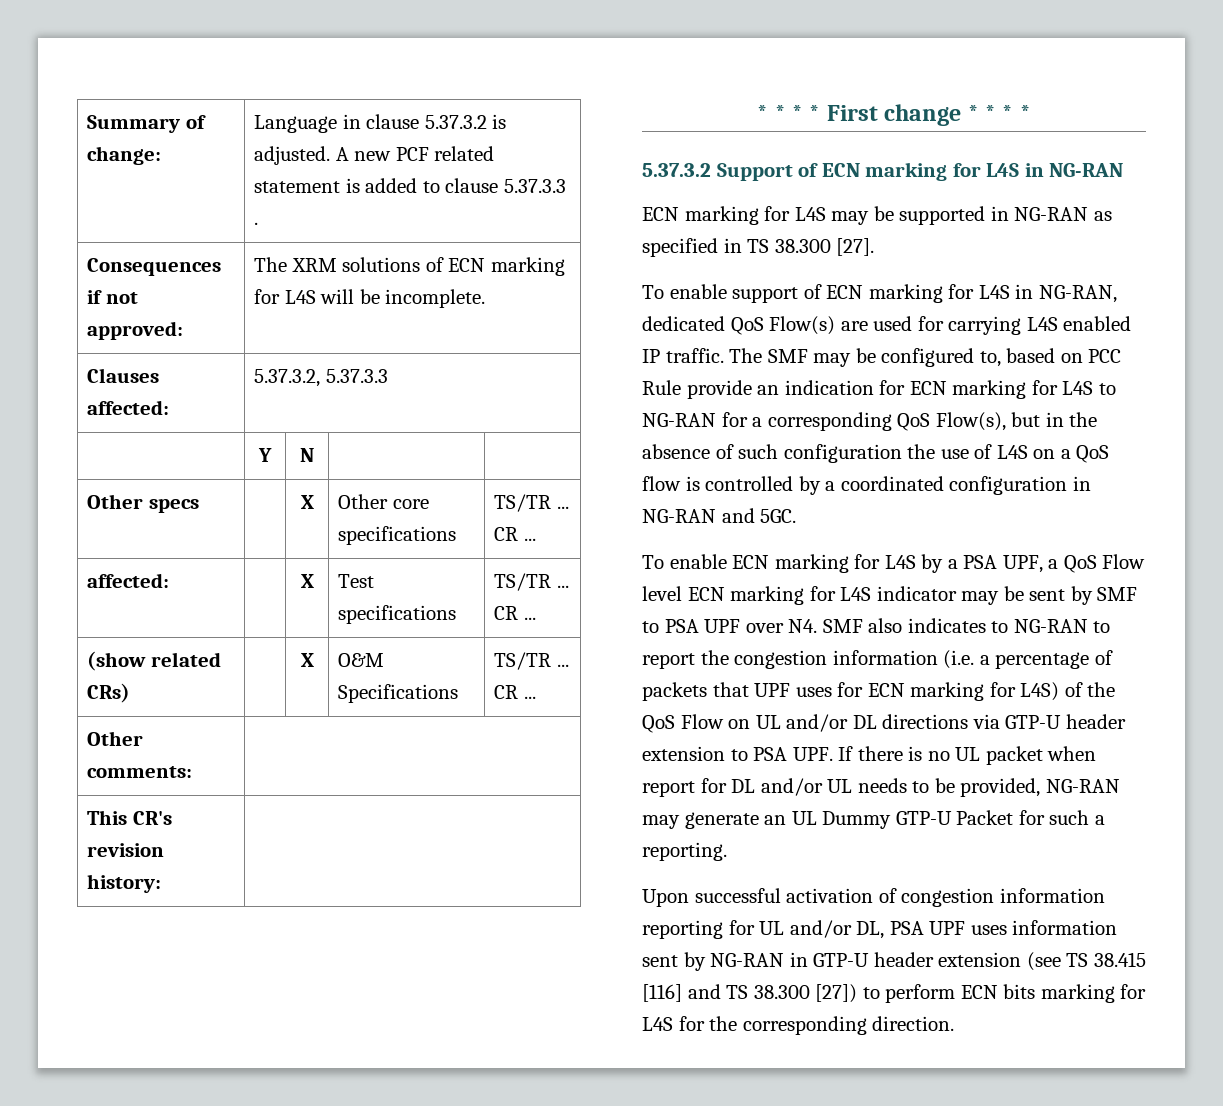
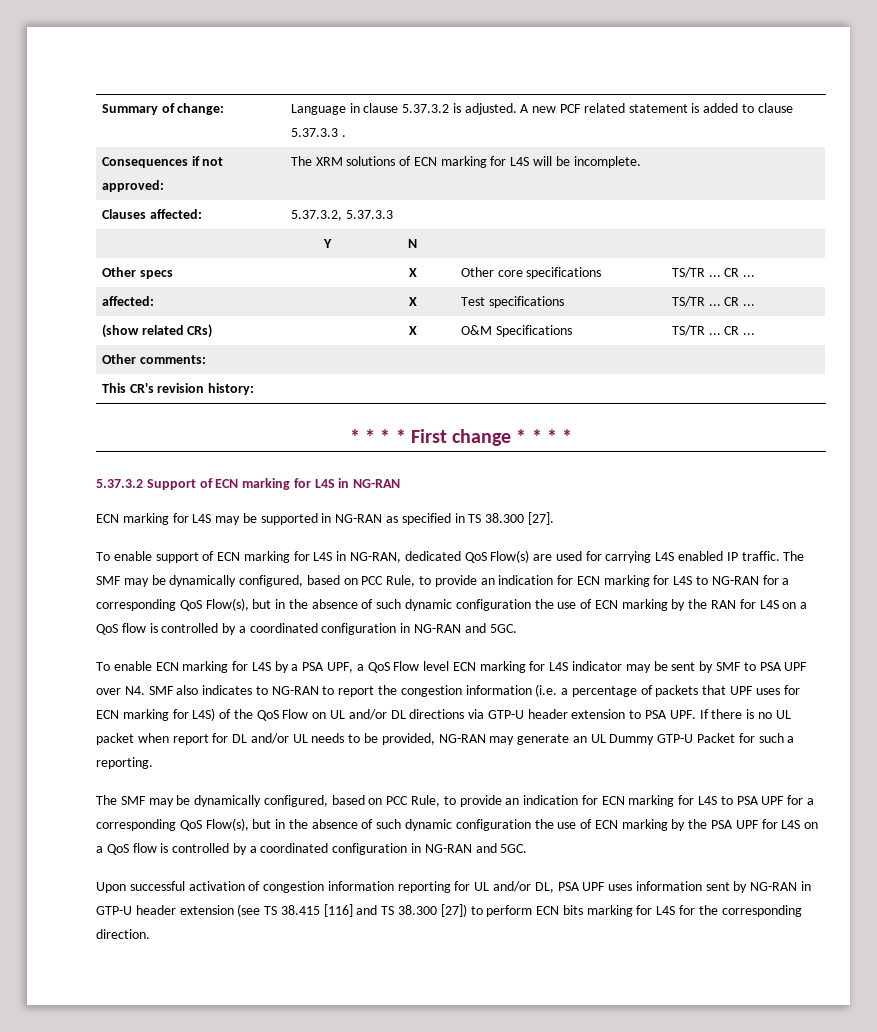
- The SMF may be configured to, based on PCC Rule provide an indication for ECN marking for L4S to NG-RAN for a corresponding QoS Flow(s), but in the absence of such configuration the use of L4S on a QoS flow is controlled by a coordinated configuration in NG-RAN and 5GC.
+ The SMF may be dynamically configured, based on PCC Rule, to provide an indication for ECN marking for L4S to NG-RAN for a corresponding QoS Flow(s), but in the absence of such dynamic configuration the use of ECN marking by the RAN for L4S on a QoS flow is controlled by a coordinated configuration in NG-RAN and 5GC.
+ The SMF may be dynamically configured, based on PCC Rule, to provide an indication for ECN marking for L4S to PSA UPF for a corresponding QoS Flow(s), but in the absence of such dynamic configuration the use of ECN marking by the PSA UPF for L4S on a QoS flow is controlled by a coordinated configuration in NG-RAN and 5GC.

